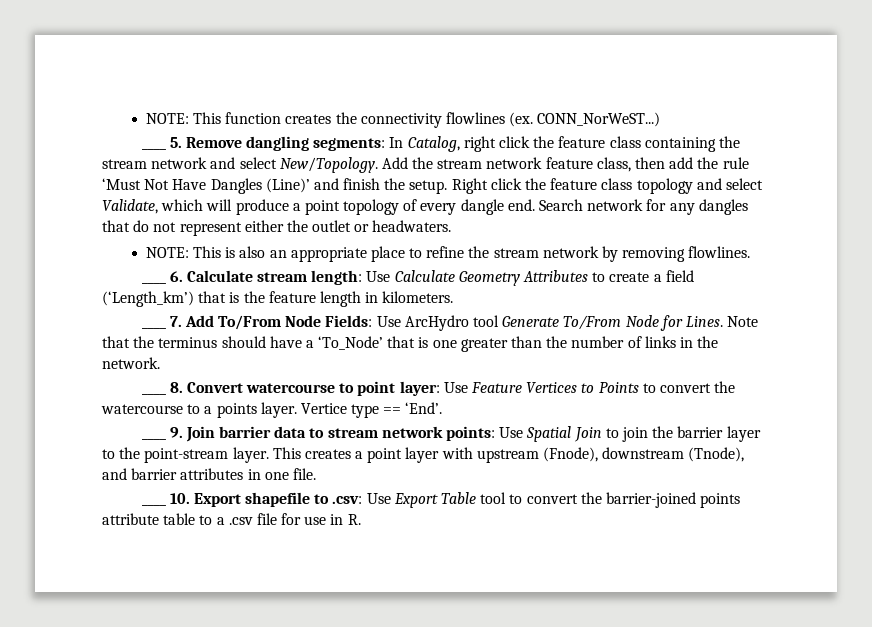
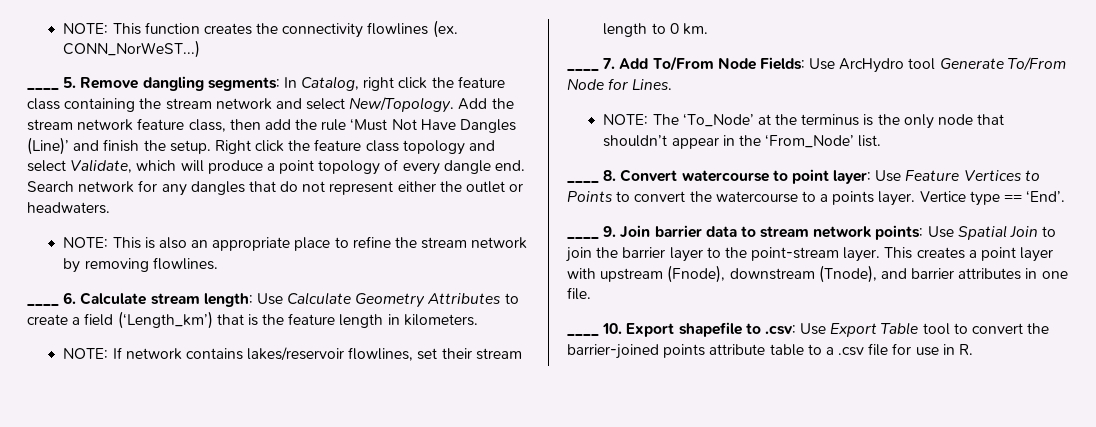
+ NOTE: If network contains lakes/reservoir flowlines, set their stream length to 0 km.
- ____ 7. Add To/From Node Fields: Use ArcHydro tool Generate To/From Node for Lines. Note that the terminus should have a ‘To_Node’ that is one greater than the number of links in the network.
+ ____ 7. Add To/From Node Fields: Use ArcHydro tool Generate To/From Node for Lines.
+ NOTE: The ‘To_Node’ at the terminus is the only node that shouldn’t appear in the ‘From_Node’ list.

